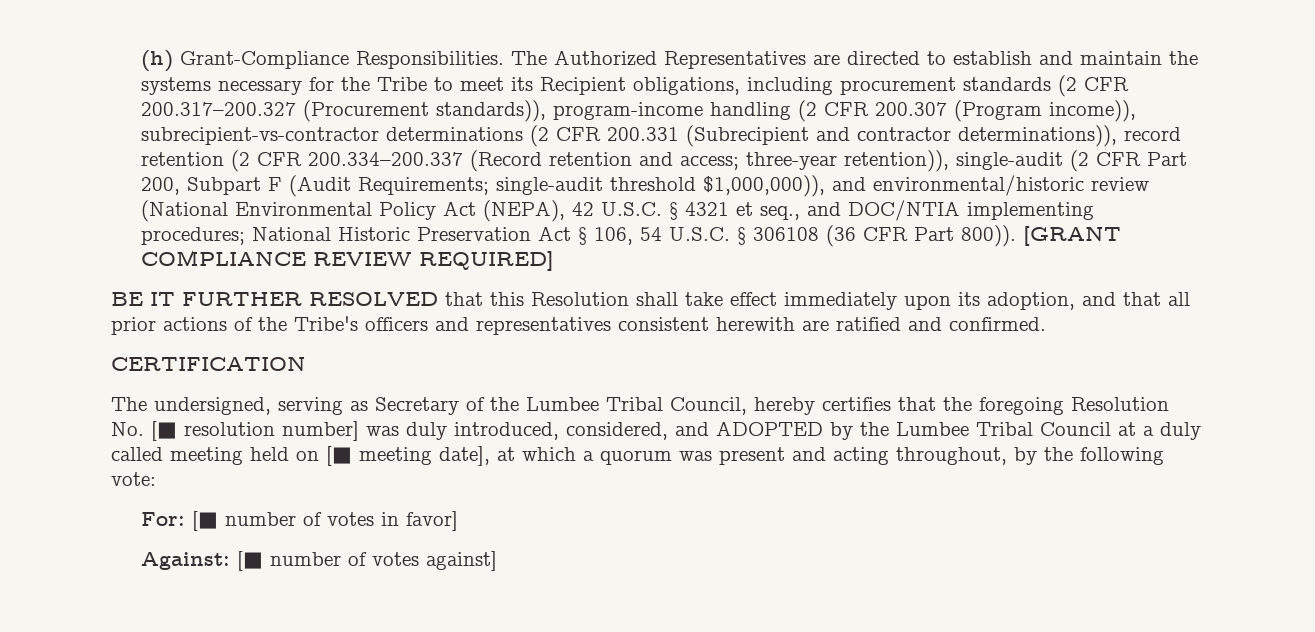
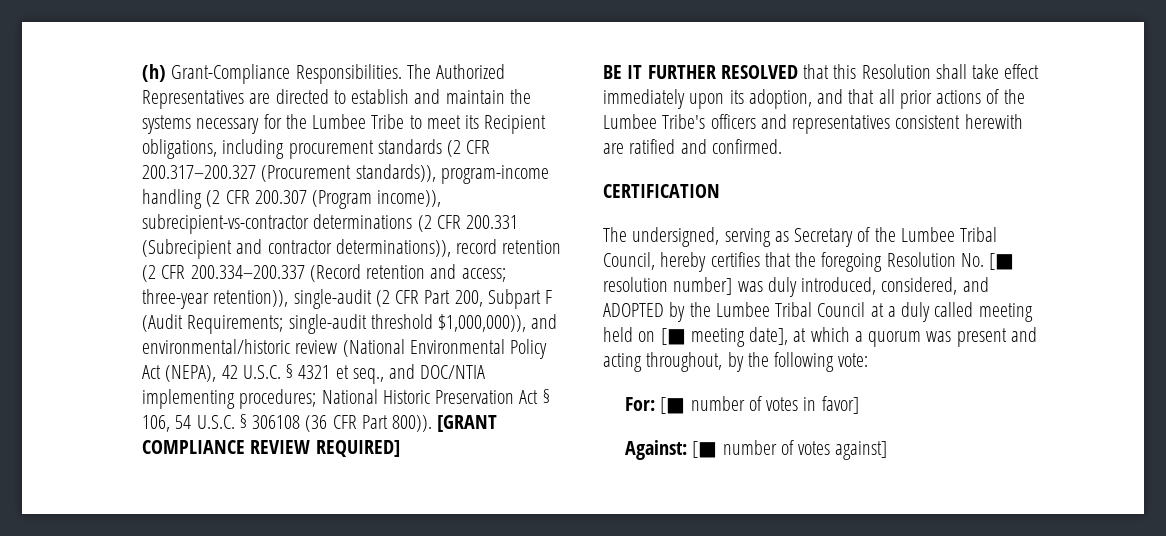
- The Authorized Representatives are directed to establish and maintain the systems necessary for the Tribe to meet its Recipient obligations, including procurement standards (2 CFR 200.317–200.327 (Procurement standards)), program-income handling (2 CFR 200.307 (Program income)), subrecipient-vs-contractor determinations (2 CFR 200.331 (Subrecipient and contractor determinations)), record retention (2 CFR 200.334–200.337 (Record retention and access;
+ The Authorized Representatives are directed to establish and maintain the systems necessary for the Lumbee Tribe to meet its Recipient obligations, including procurement standards (2 CFR 200.317–200.327 (Procurement standards)), program-income handling (2 CFR 200.307 (Program income)), subrecipient-vs-contractor determinations (2 CFR 200.331 (Subrecipient and contractor determinations)), record retention (2 CFR 200.334–200.337 (Record retention and access;
- BE IT FURTHER RESOLVED that this Resolution shall take effect immediately upon its adoption, and that all prior actions of the Tribe's officers and representatives consistent herewith are ratified and confirmed.
+ BE IT FURTHER RESOLVED that this Resolution shall take effect immediately upon its adoption, and that all prior actions of the Lumbee Tribe's officers and representatives consistent herewith are ratified and confirmed.

